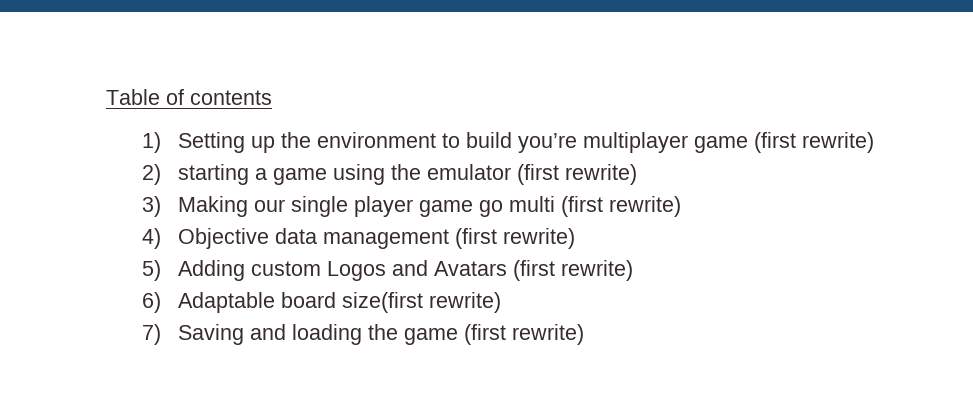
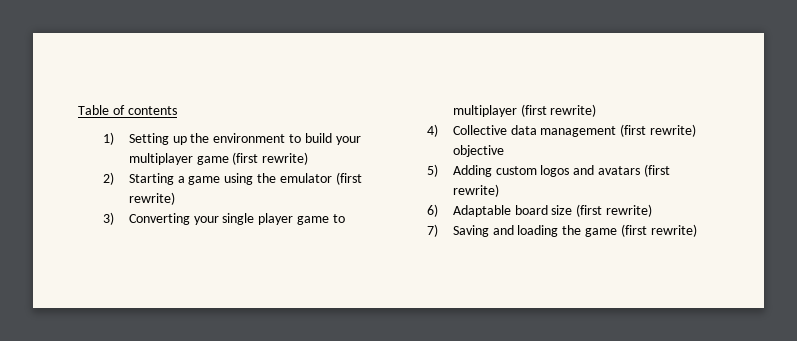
- 1) Setting up the environment to build you’re multiplayer game (first rewrite)
+ 1) Setting up the environment to build your multiplayer game (first rewrite)
- 2) starting a game using the emulator (first rewrite)
+ 2) Starting a game using the emulator (first rewrite)
- 3) Making our single player game go multi (first rewrite)
+ 3) Converting your single player game to multiplayer (first rewrite)
- 4) Objective data management (first rewrite)
+ 4) Collective data management (first rewrite) objective
- 5) Adding custom Logos and Avatars (first rewrite)
+ 5) Adding custom logos and avatars (first rewrite)
- 6) Adaptable board size(first rewrite)
+ 6) Adaptable board size (first rewrite)

